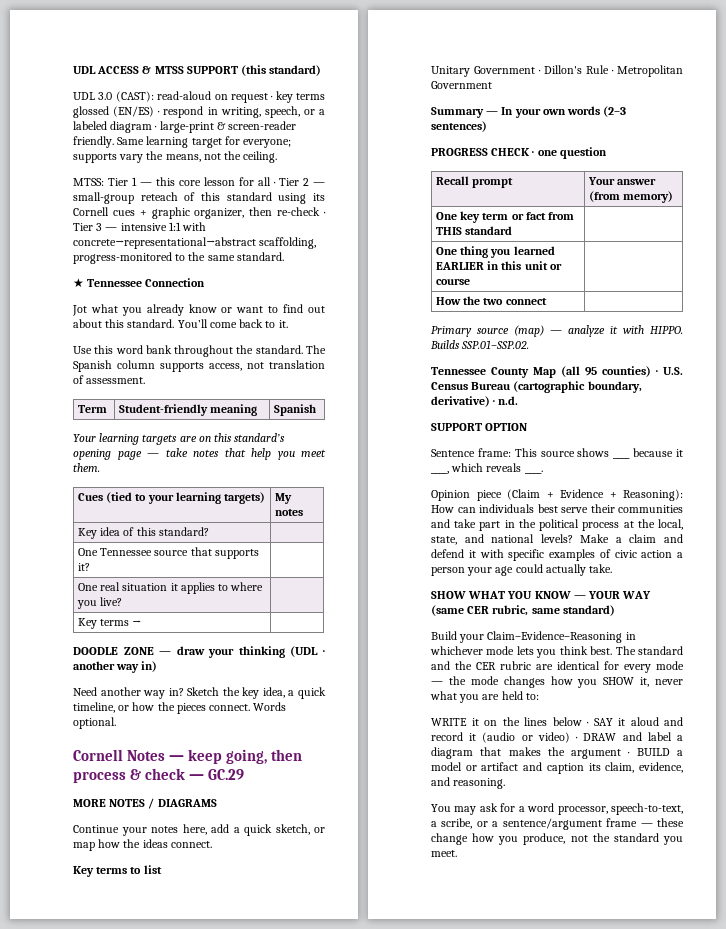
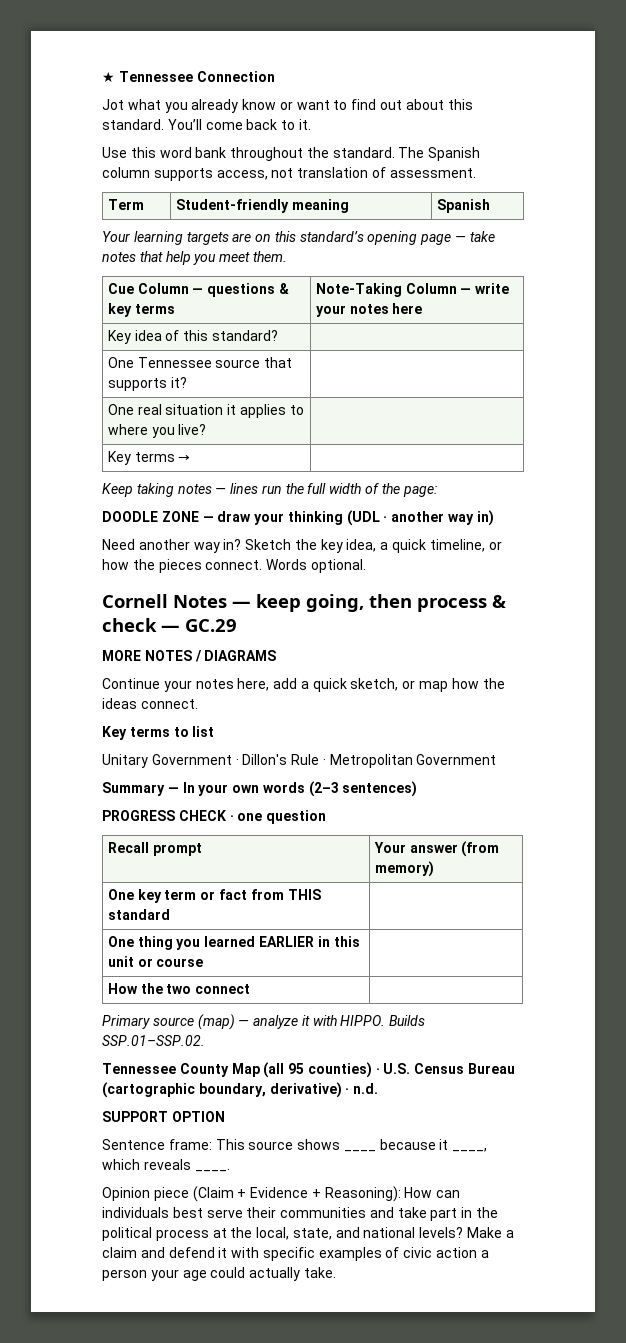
- UDL ACCESS & MTSS SUPPORT (this standard)
- UDL 3.0 (CAST): read-aloud on request · key terms glossed (EN/ES) · respond in writing, speech, or a labeled diagram · large-print & screen-reader friendly. Same learning target for everyone; supports vary the means, not the ceiling.
- MTSS: Tier 1 — this core lesson for all · Tier 2 — small-group reteach of this standard using its Cornell cues + graphic organizer, then re-check · Tier 3 — intensive 1:1 with concrete→representational→abstract scaffolding, progress-monitored to the same standard.
- Cues (tied to your learning targets) | My notes
+ Cue Column — questions & key terms | Note-Taking Column — write your notes here
+ Keep taking notes — lines run the full width of the page:
- SHOW WHAT YOU KNOW — YOUR WAY (same CER rubric, same standard)
- Build your Claim–Evidence–Reasoning in whichever mode lets you think best. The standard and the CER rubric are identical for every mode — the mode changes how you SHOW it, never what you are held to:
- WRITE it on the lines below · SAY it aloud and record it (audio or video) · DRAW and label a diagram that makes the argument · BUILD a model or artifact and caption its claim, evidence, and reasoning.
- You may ask for a word processor, speech-to-text, a scribe, or a sentence/argument frame — these change how you produce, not the standard you meet.

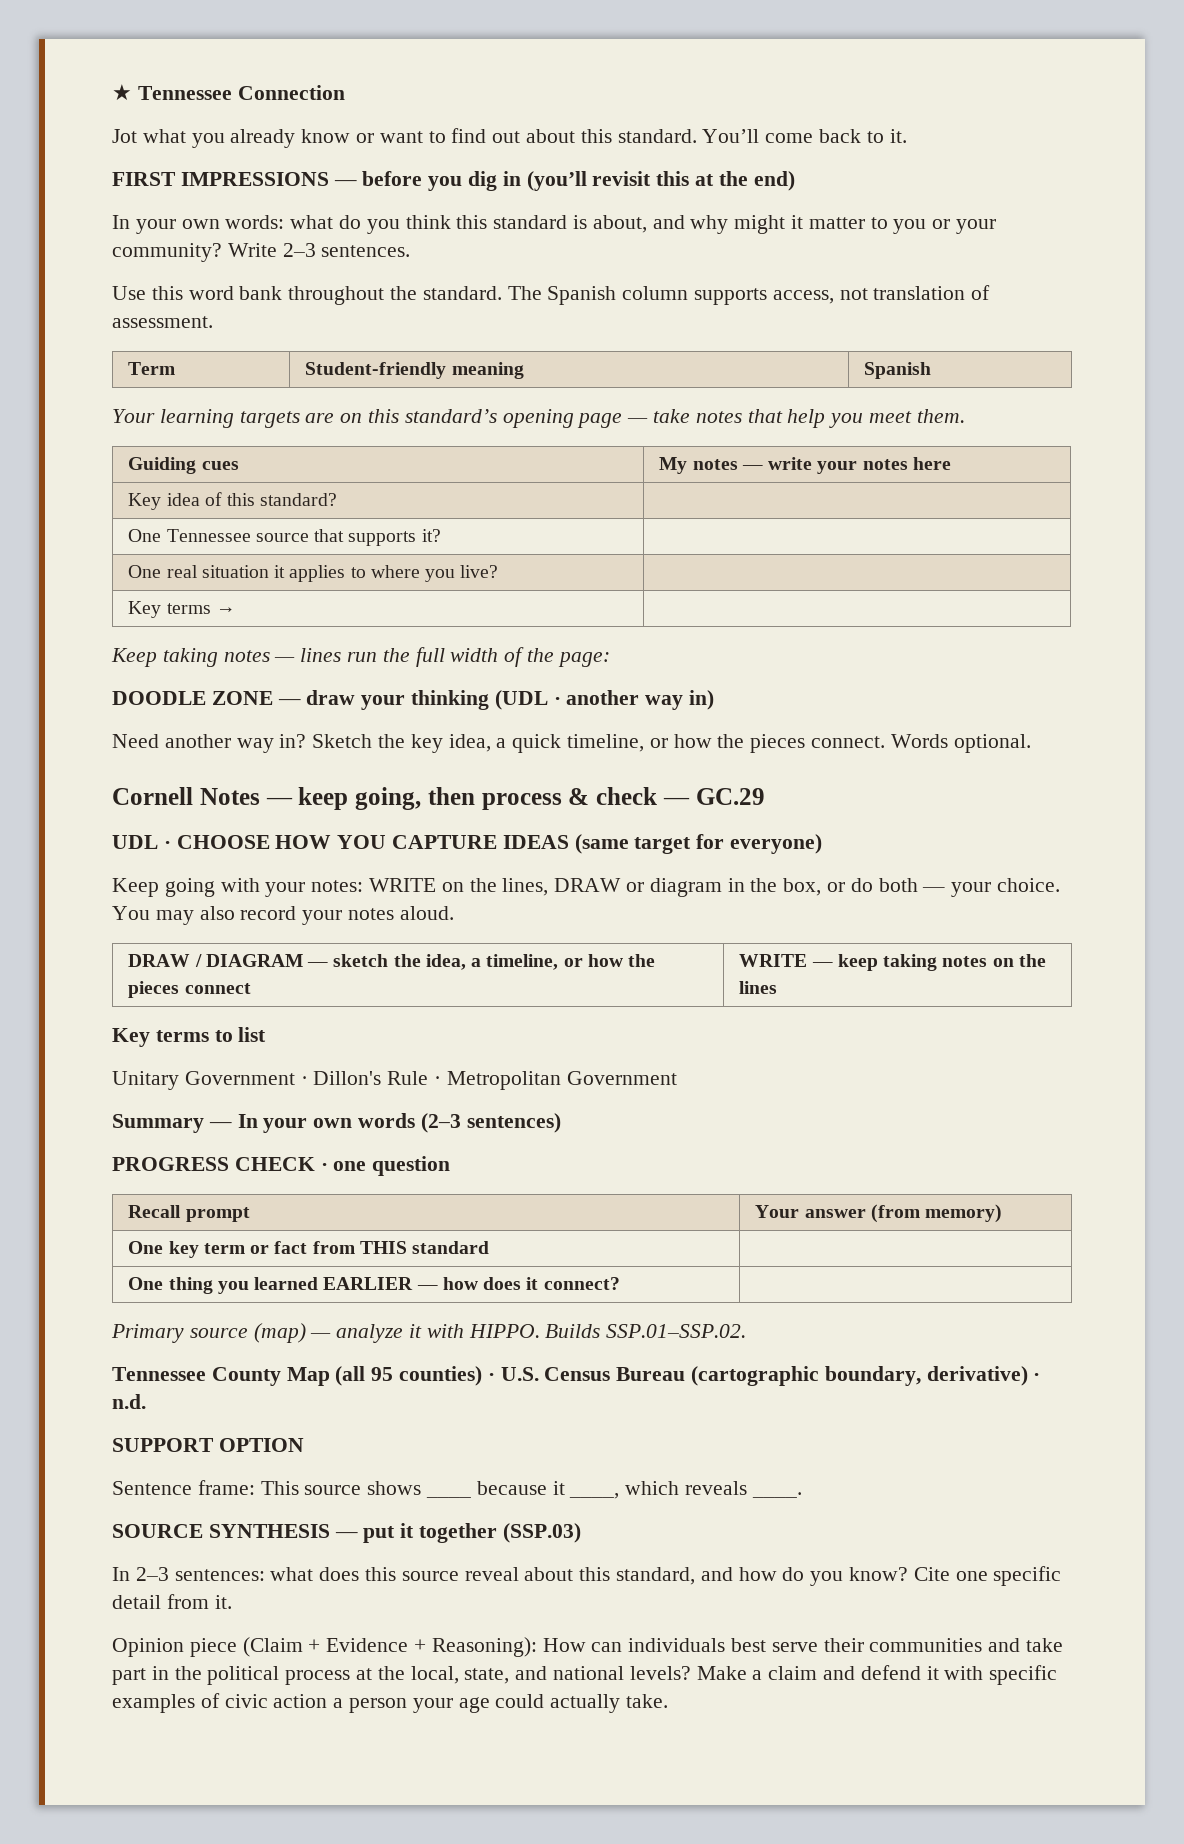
+ FIRST IMPRESSIONS — before you dig in (you’ll revisit this at the end)
+ In your own words: what do you think this standard is about, and why might it matter to you or your community? Write 2–3 sentences.
- Cue Column — questions & key terms | Note-Taking Column — write your notes here
+ Guiding cues | My notes — write your notes here
- MORE NOTES / DIAGRAMS
- Continue your notes here, add a quick sketch, or map how the ideas connect.
+ UDL · CHOOSE HOW YOU CAPTURE IDEAS (same target for everyone)
+ Keep going with your notes: WRITE on the lines, DRAW or diagram in the box, or do both — your choice. You may also record your notes aloud.
+ DRAW / DIAGRAM — sketch the idea, a timeline, or how the pieces connect | WRITE — keep taking notes on the lines
- One thing you learned EARLIER in this unit or course |
- How the two connect |
+ One thing you learned EARLIER — how does it connect? |
+ SOURCE SYNTHESIS — put it together (SSP.03)
+ In 2–3 sentences: what does this source reveal about this standard, and how do you know? Cite one specific detail from it.

